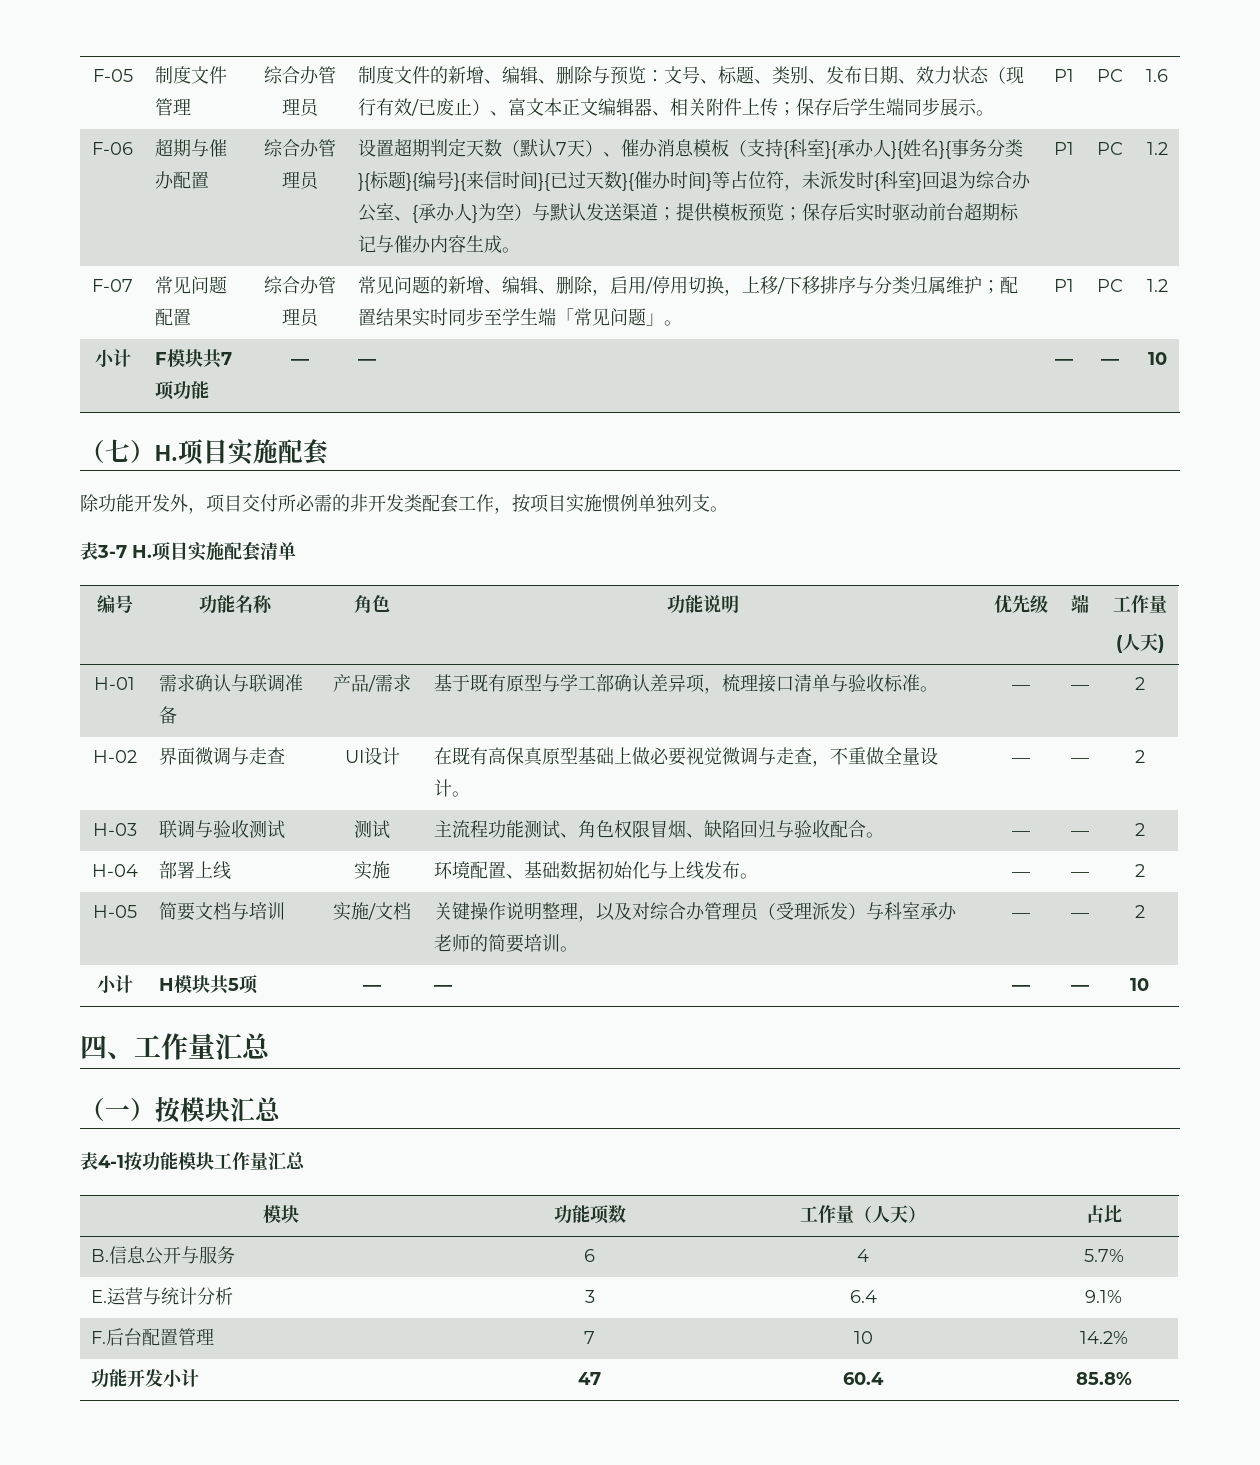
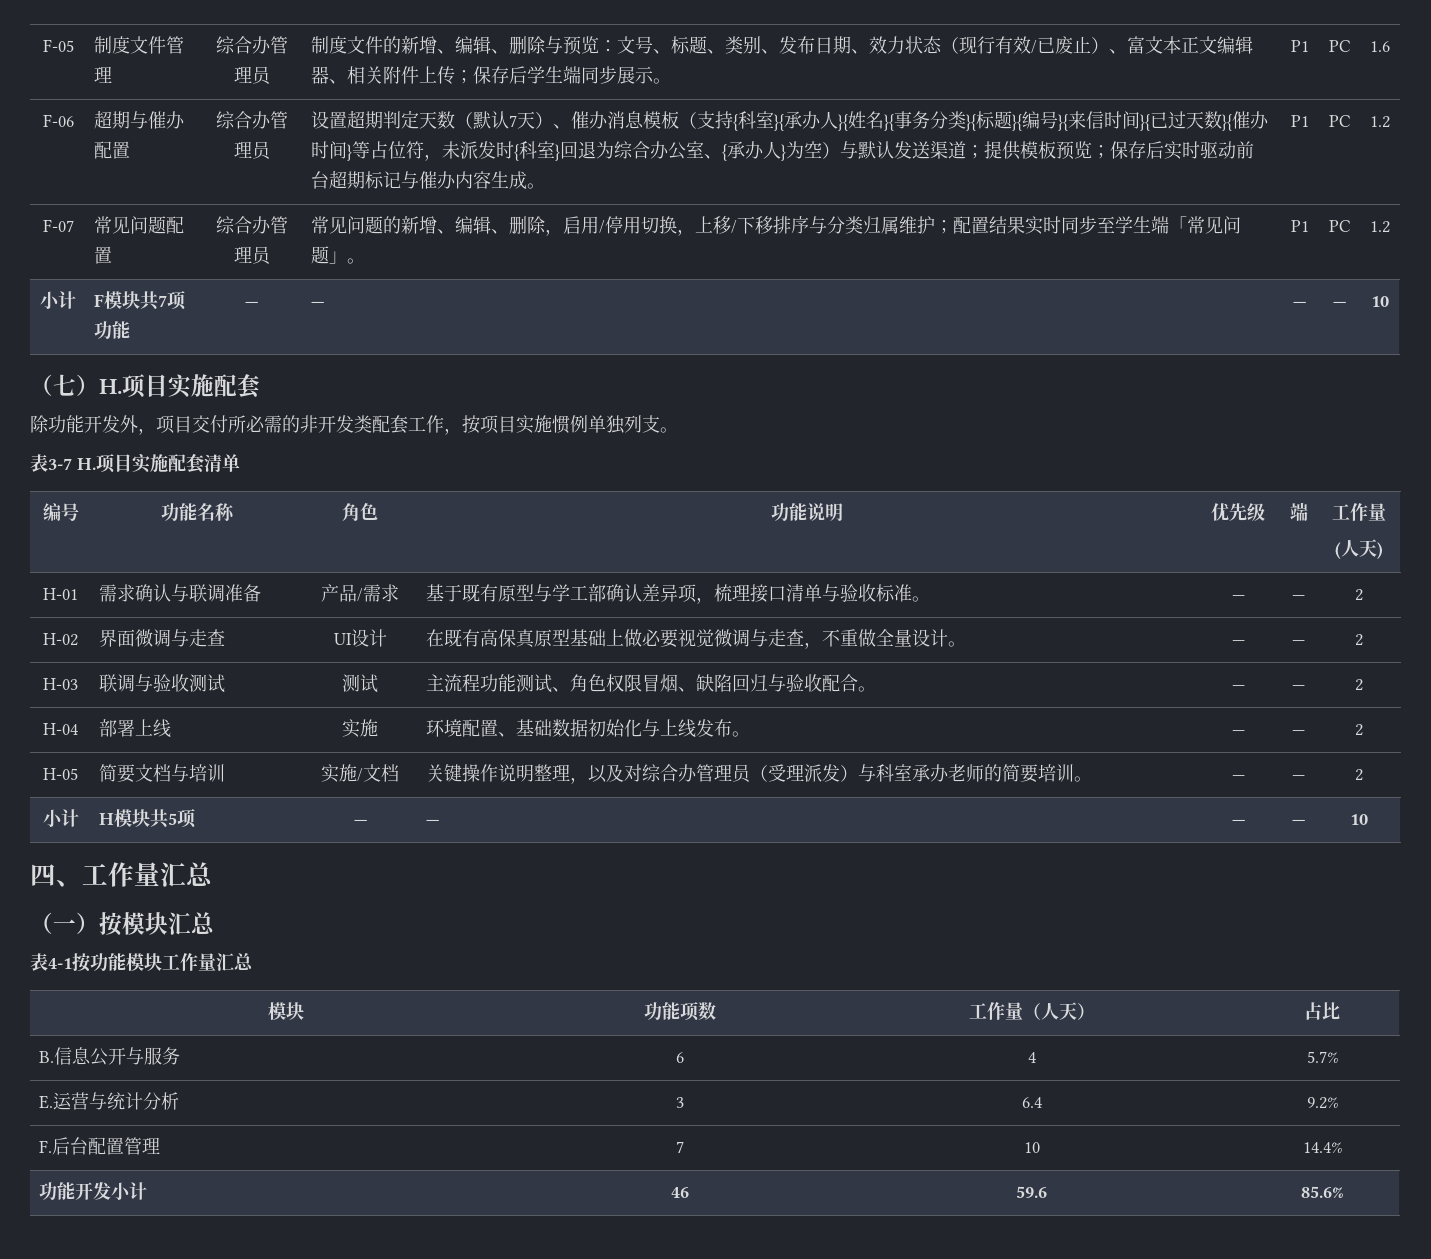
- E.运营与统计分析 | 3 | 6.4 | 9.1%
+ E.运营与统计分析 | 3 | 6.4 | 9.2%
- F.后台配置管理 | 7 | 10 | 14.2%
+ F.后台配置管理 | 7 | 10 | 14.4%
- 功能开发小计 | 47 | 60.4 | 85.8%
+ 功能开发小计 | 46 | 59.6 | 85.6%

